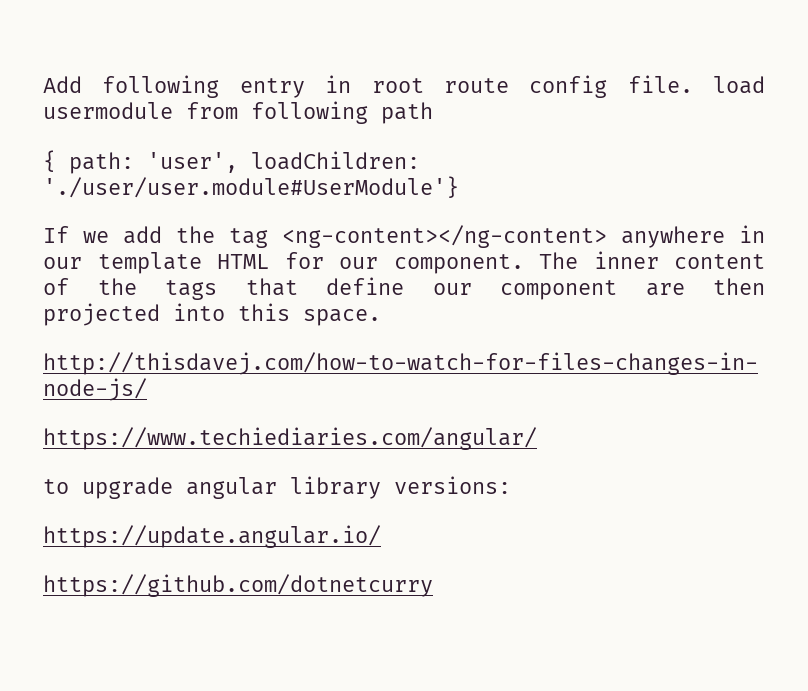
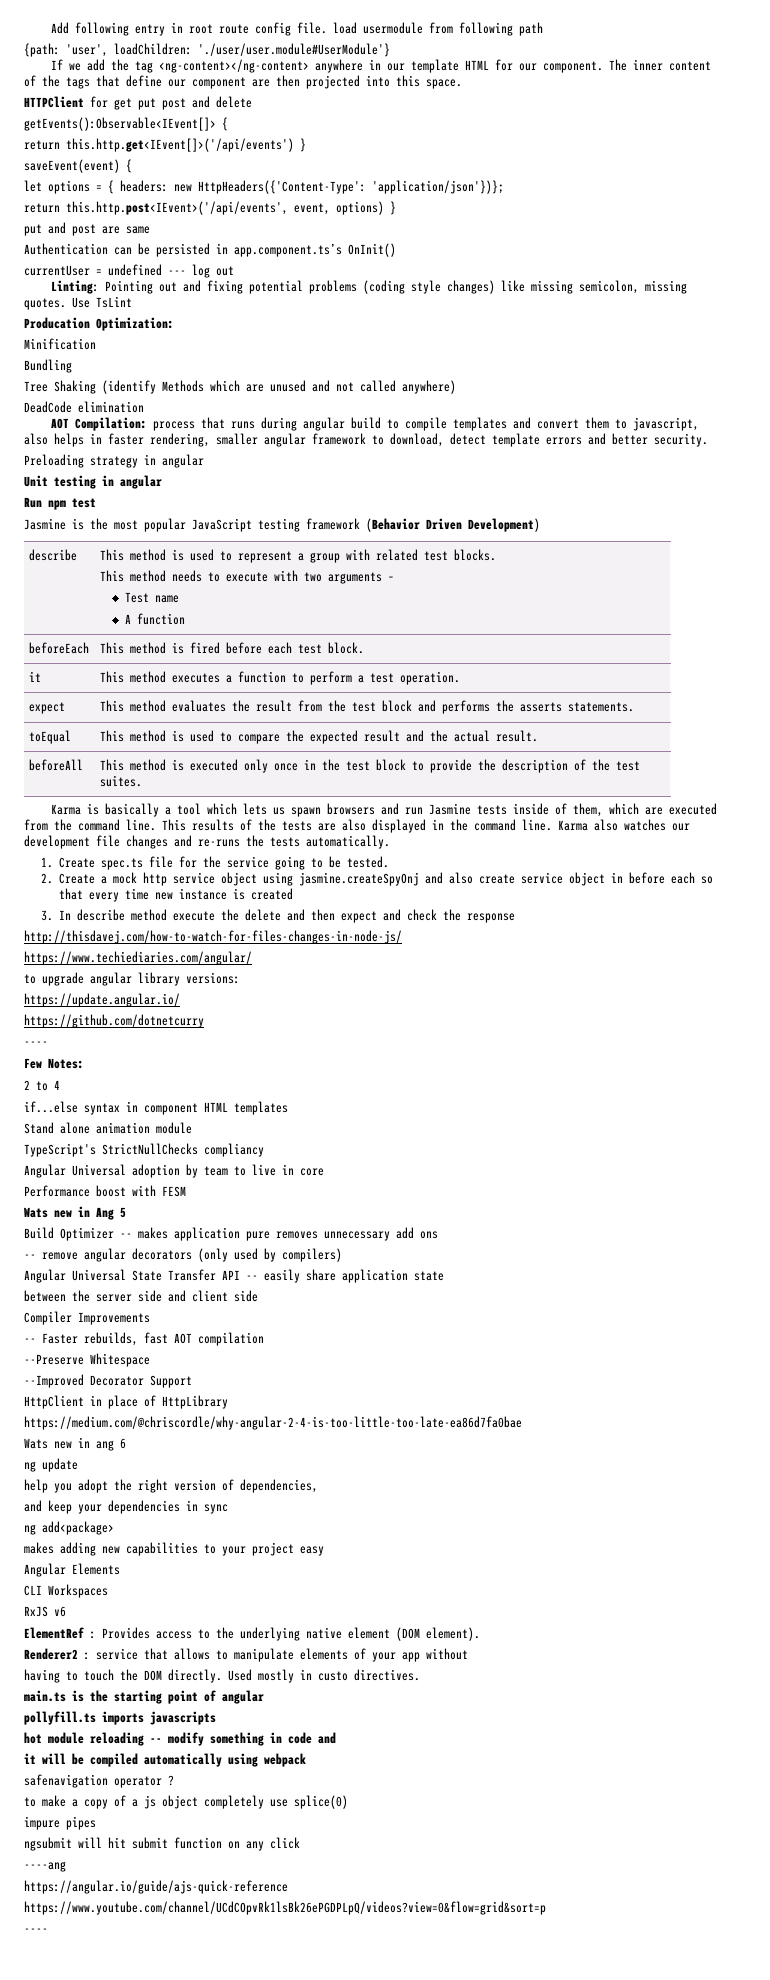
- { path: 'user', loadChildren: './user/user.module#UserModule'}
+ {path: 'user', loadChildren: './user/user.module#UserModule'}
+ HTTPClient for get put post and delete
+ getEvents():Observable<IEvent[]> {
+ return this.http.get<IEvent[]>('/api/events') }
+ saveEvent(event) {
+ let options = { headers: new HttpHeaders({'Content-Type': 'application/json'})};
+ return this.http.post<IEvent>('/api/events', event, options) }
+ put and post are same
+ Authentication can be persisted in app.component.ts’s OnInit()
+ currentUser = undefined --- log out
+ Linting: Pointing out and fixing potential problems (coding style changes) like missing semicolon, missing quotes. Use TsLint
+ Producation Optimization:
+ Minification
+ Bundling
+ Tree Shaking (identify Methods which are unused and not called anywhere)
+ DeadCode elimination
+ AOT Compilation: process that runs during angular build to compile templates and convert them to javascript, also helps in faster rendering, smaller angular framework to download, detect template errors and better security.
+ Preloading strategy in angular
+ Unit testing in angular
+ Run npm test
+ Jasmine is the most popular JavaScript testing framework (Behavior Driven Development)
+ describe | This method is used to represent a group with related test blocks.
+ This method needs to execute with two arguments –
+ Test name
+ A function
+ beforeEach | This method is fired before each test block.
+ it | This method executes a function to perform a test operation.
+ expect | This method evaluates the result from the test block and performs the asserts statements.
+ toEqual | This method is used to compare the expected result and the actual result.
+ beforeAll | This method is executed only once in the test block to provide the description of the test suites.
+ Karma is basically a tool which lets us spawn browsers and run Jasmine tests inside of them, which are executed from the command line. This results of the tests are also displayed in the command line. Karma also watches our development file changes and re-runs the tests automatically.
+ 1. Create spec.ts file for the service going to be tested.
+ 2. Create a mock http service object using jasmine.createSpyOnj and also create service object in before each so that every time new instance is created
+ 3. In describe method execute the delete and then expect and check the response
  https://github.com/dotnetcurry
+ ----
+ Few Notes:
+ 2 to 4
+ if...else syntax in component HTML templates
+ Stand alone animation module
+ TypeScript's StrictNullChecks compliancy
+ Angular Universal adoption by team to live in core
+ Performance boost with FESM
+ Wats new in Ang 5
+ Build Optimizer -- makes application pure removes unnecessary add ons
+ -- remove angular decorators (only used by compilers)
+ Angular Universal State Transfer API -- easily share application state
+ between the server side and client side
+ Compiler Improvements
+ -- Faster rebuilds, fast AOT compilation
+ --Preserve Whitespace
+ --Improved Decorator Support
+ HttpClient in place of HttpLibrary
+ https://medium.com/@chriscordle/why-angular-2-4-is-too-little-too-late-ea86d7fa0bae
+ Wats new in ang 6
+ ng update
+ help you adopt the right version of dependencies,
+ and keep your dependencies in sync
+ ng add<package>
+ makes adding new capabilities to your project easy
+ Angular Elements
+ CLI Workspaces
+ RxJS v6
+ ElementRef : Provides access to the underlying native element (DOM element).
+ Renderer2 : service that allows to manipulate elements of your app without
+ having to touch the DOM directly. Used mostly in custo directives.
+ main.ts is the starting point of angular
+ pollyfill.ts imports javascripts
+ hot module reloading -- modify something in code and
+ it will be compiled automatically using webpack
+ safenavigation operator ?
+ to make a copy of a js object completely use splice(0)
+ impure pipes
+ ngsubmit will hit submit function on any click
+ ----ang
+ https://angular.io/guide/ajs-quick-reference
+ https://www.youtube.com/channel/UCdCOpvRk1lsBk26ePGDPLpQ/videos?view=0&flow=grid&sort=p
+ ----

